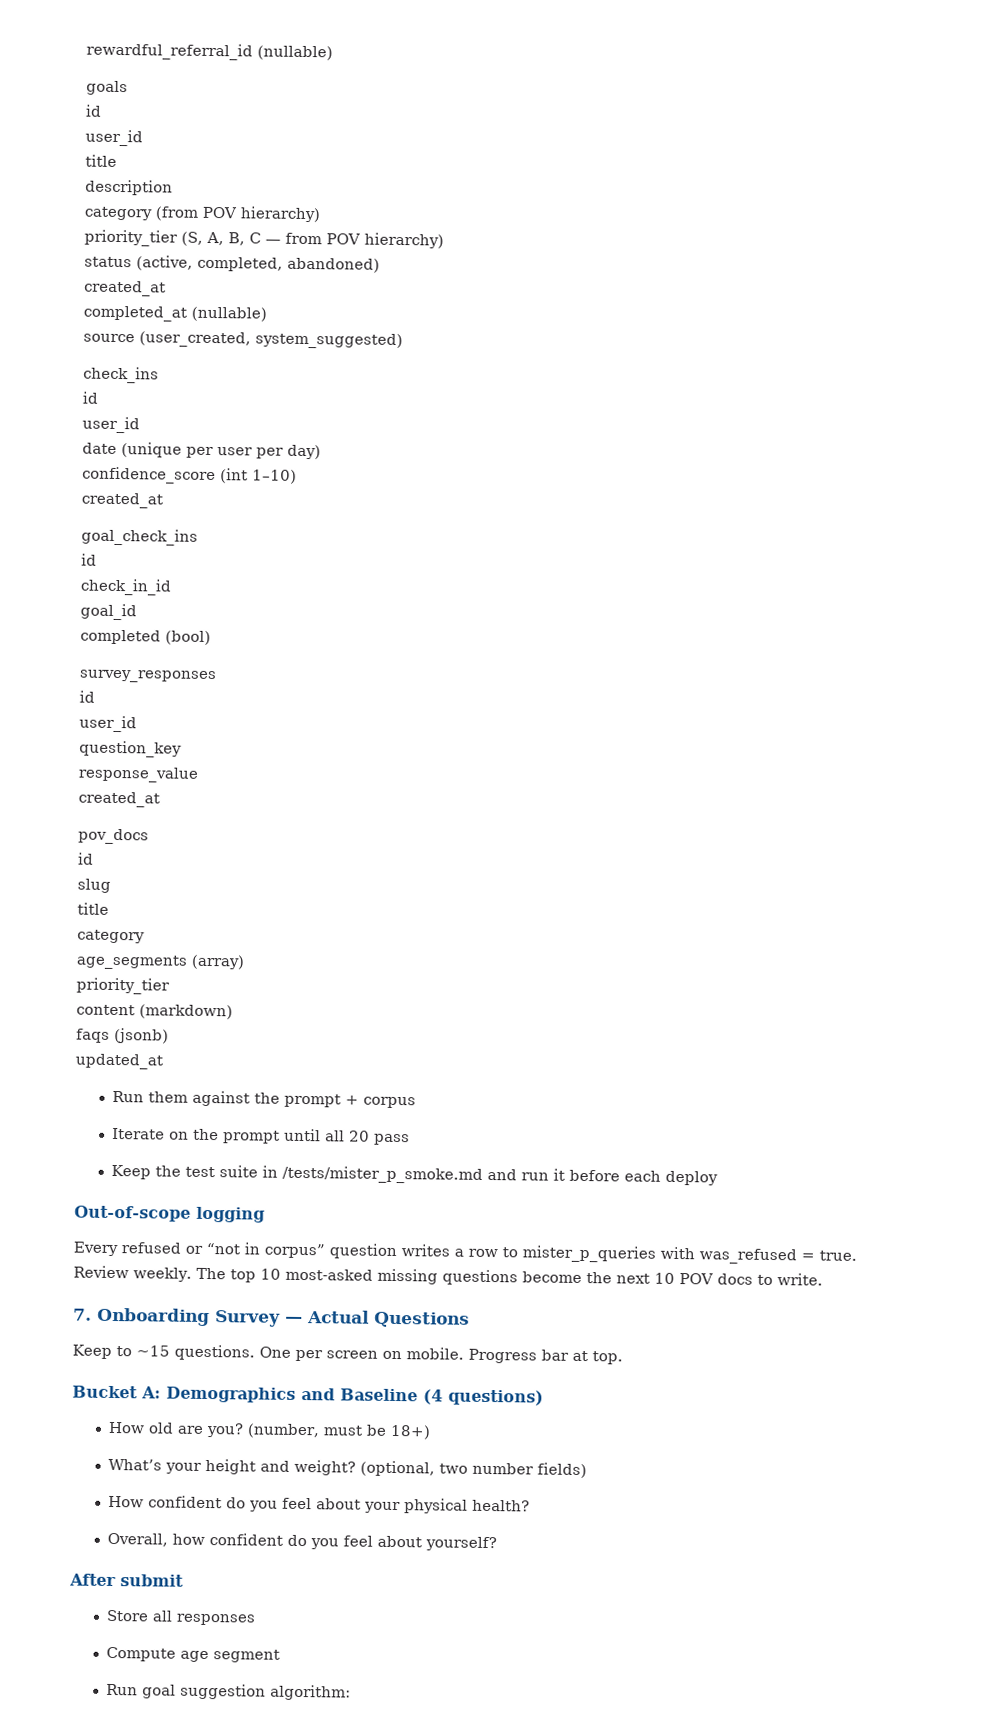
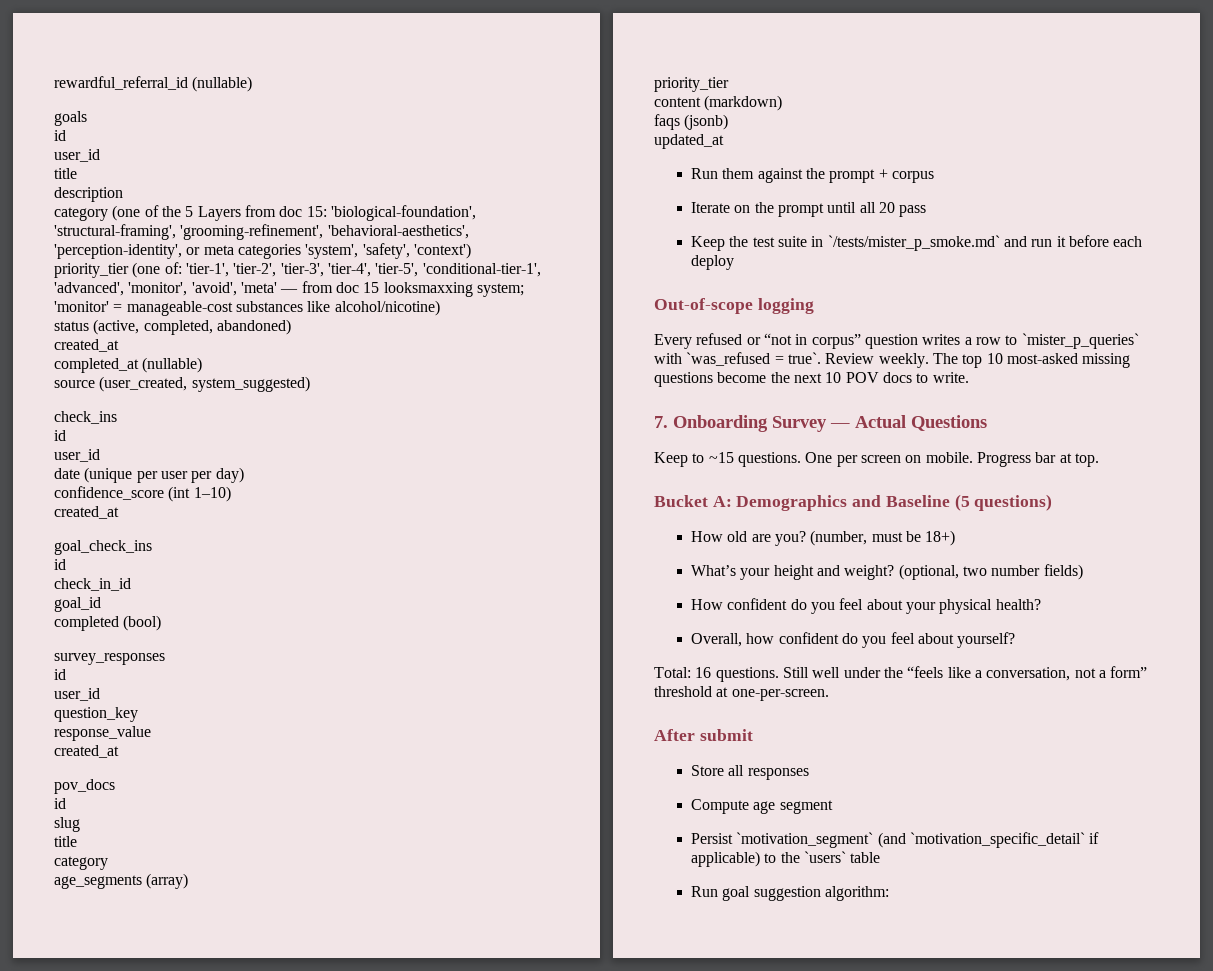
- category (from POV hierarchy)
- priority_tier (S, A, B, C — from POV hierarchy)
+ category (one of the 5 Layers from doc 15: 'biological-foundation', 'structural-framing', 'grooming-refinement', 'behavioral-aesthetics', 'perception-identity', or meta categories 'system', 'safety', 'context')
+ priority_tier (one of: 'tier-1', 'tier-2', 'tier-3', 'tier-4', 'tier-5', 'conditional-tier-1', 'advanced', 'monitor', 'avoid', 'meta' — from doc 15 looksmaxxing system; 'monitor' = manageable-cost substances like alcohol/nicotine)
- Keep the test suite in /tests/mister_p_smoke.md and run it before each deploy
+ Keep the test suite in `/tests/mister_p_smoke.md` and run it before each deploy
- Every refused or “not in corpus” question writes a row to mister_p_queries with was_refused = true.
+ Every refused or “not in corpus” question writes a row to `mister_p_queries` with `was_refused = true`.
- Bucket A: Demographics and Baseline (4 questions)
+ Bucket A: Demographics and Baseline (5 questions)
+ Total: 16 questions. Still well under the “feels like a conversation, not a form” threshold at one-per-screen.
+ Persist `motivation_segment` (and `motivation_specific_detail` if applicable) to the `users` table

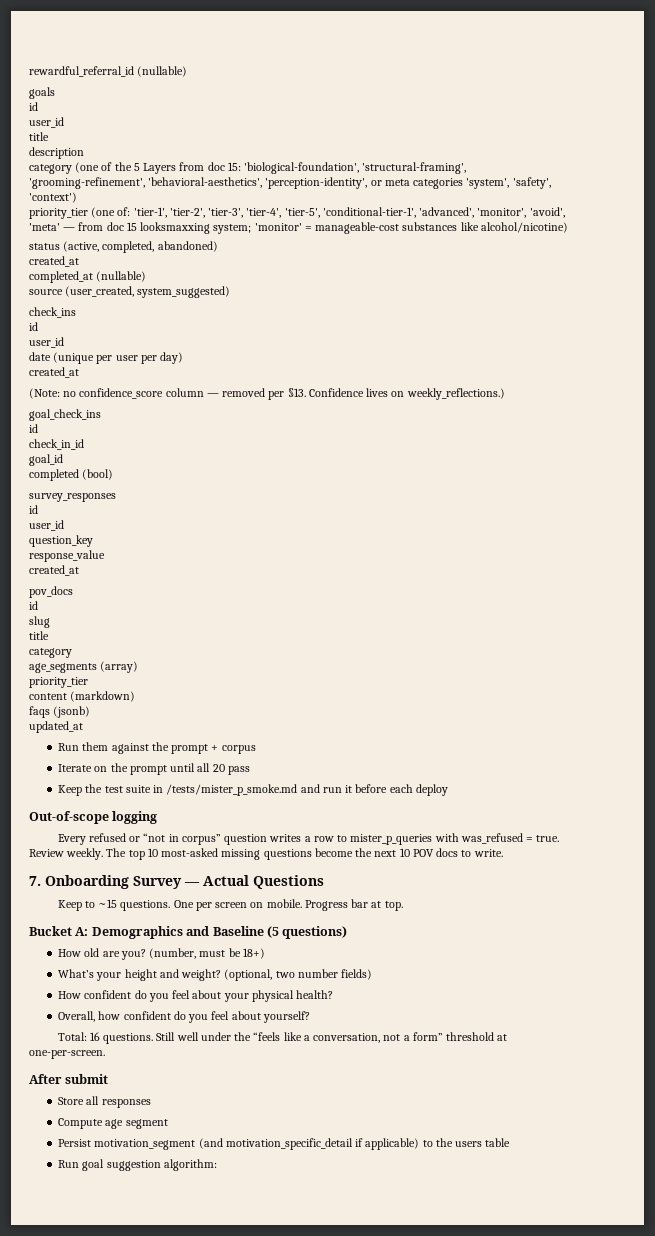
  date (unique per user per day)
- confidence_score (int 1–10)
  created_at
+ (Note: no confidence_score column — removed per §13. Confidence lives on weekly_reflections.)
- Keep the test suite in `/tests/mister_p_smoke.md` and run it before each deploy
+ Keep the test suite in /tests/mister_p_smoke.md and run it before each deploy
- Every refused or “not in corpus” question writes a row to `mister_p_queries` with `was_refused = true`.
+ Every refused or “not in corpus” question writes a row to mister_p_queries with was_refused = true.
- Persist `motivation_segment` (and `motivation_specific_detail` if applicable) to the `users` table
+ Persist motivation_segment (and motivation_specific_detail if applicable) to the users table

